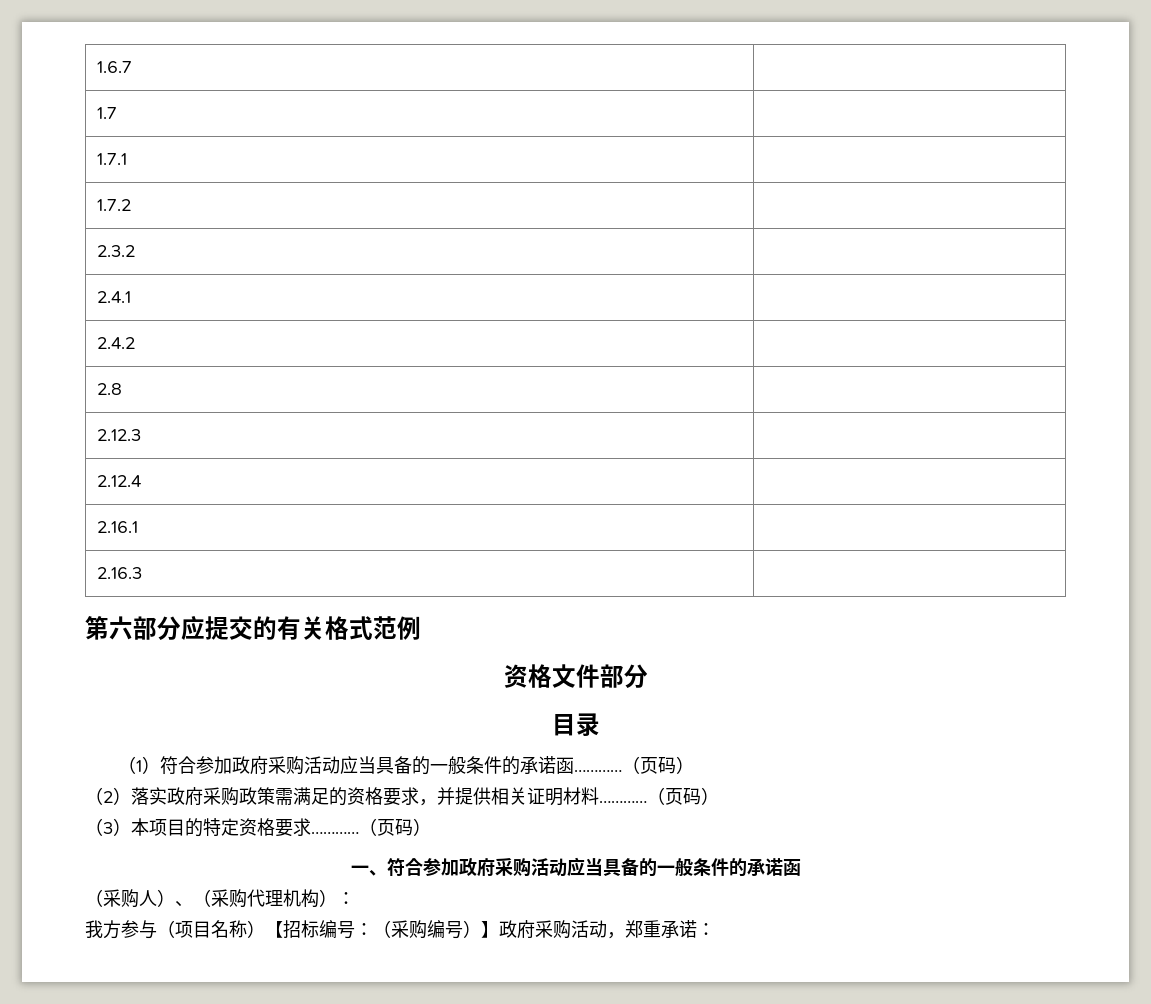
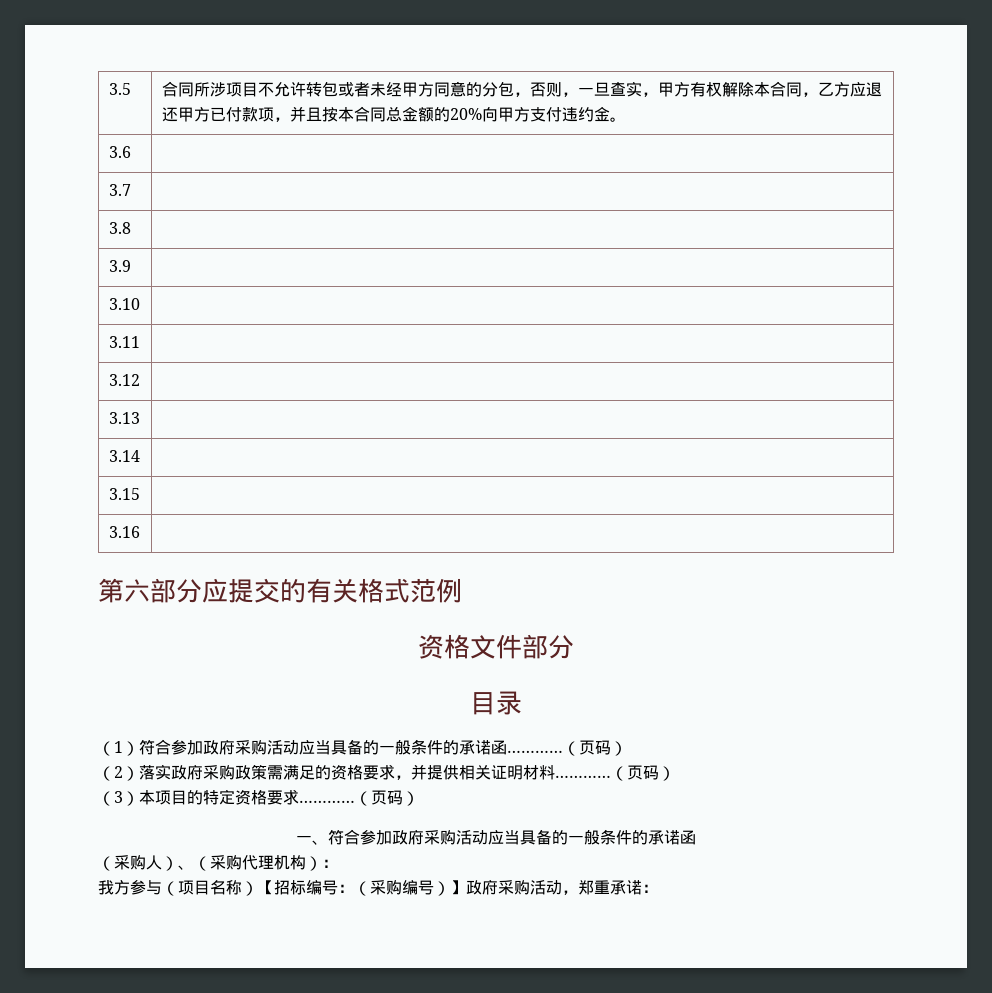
- 1.6.7 |
- 1.7 |
- 1.7.1 |
- 1.7.2 |
- 2.3.2 |
- 2.4.1 |
- 2.4.2 |
- 2.8 |
- 2.12.3 |
- 2.12.4 |
- 2.16.1 |
- 2.16.3 |
+ 3.5 | 合同所涉项目不允许转包或者未经甲方同意的分包，否则，一旦查实，甲方有权解除本合同，乙方应退还甲方已付款项，并且按本合同总金额的20%向甲方支付违约金。
+ 3.6 |
+ 3.7 |
+ 3.8 |
+ 3.9 |
+ 3.10 |
+ 3.11 |
+ 3.12 |
+ 3.13 |
+ 3.14 |
+ 3.15 |
+ 3.16 |

